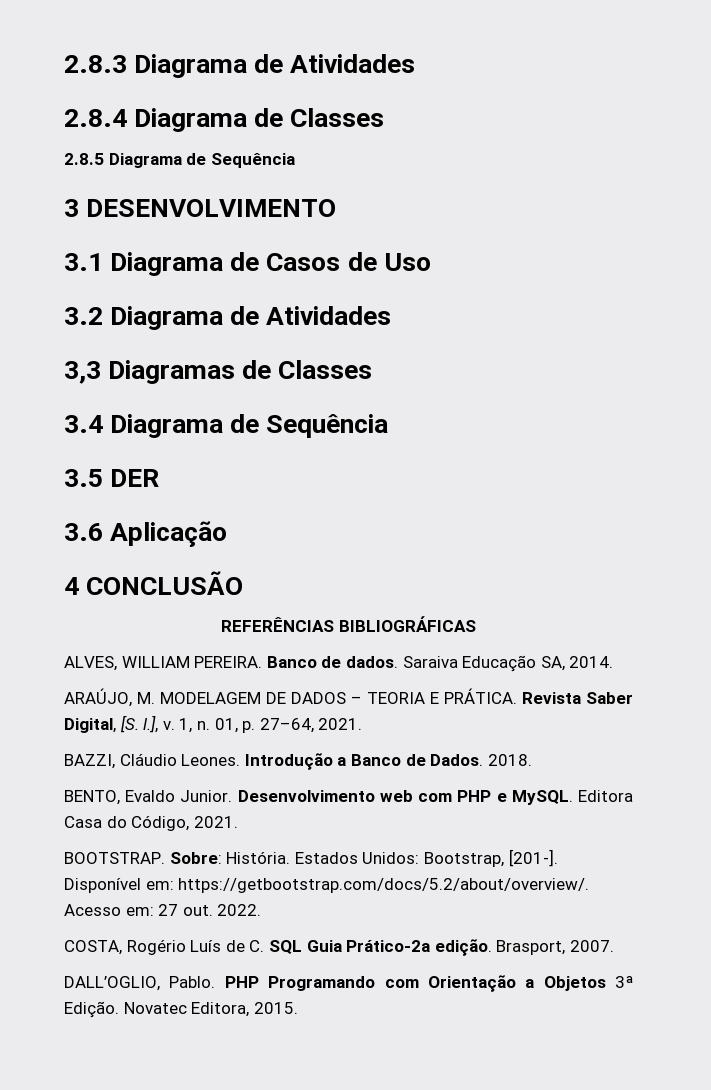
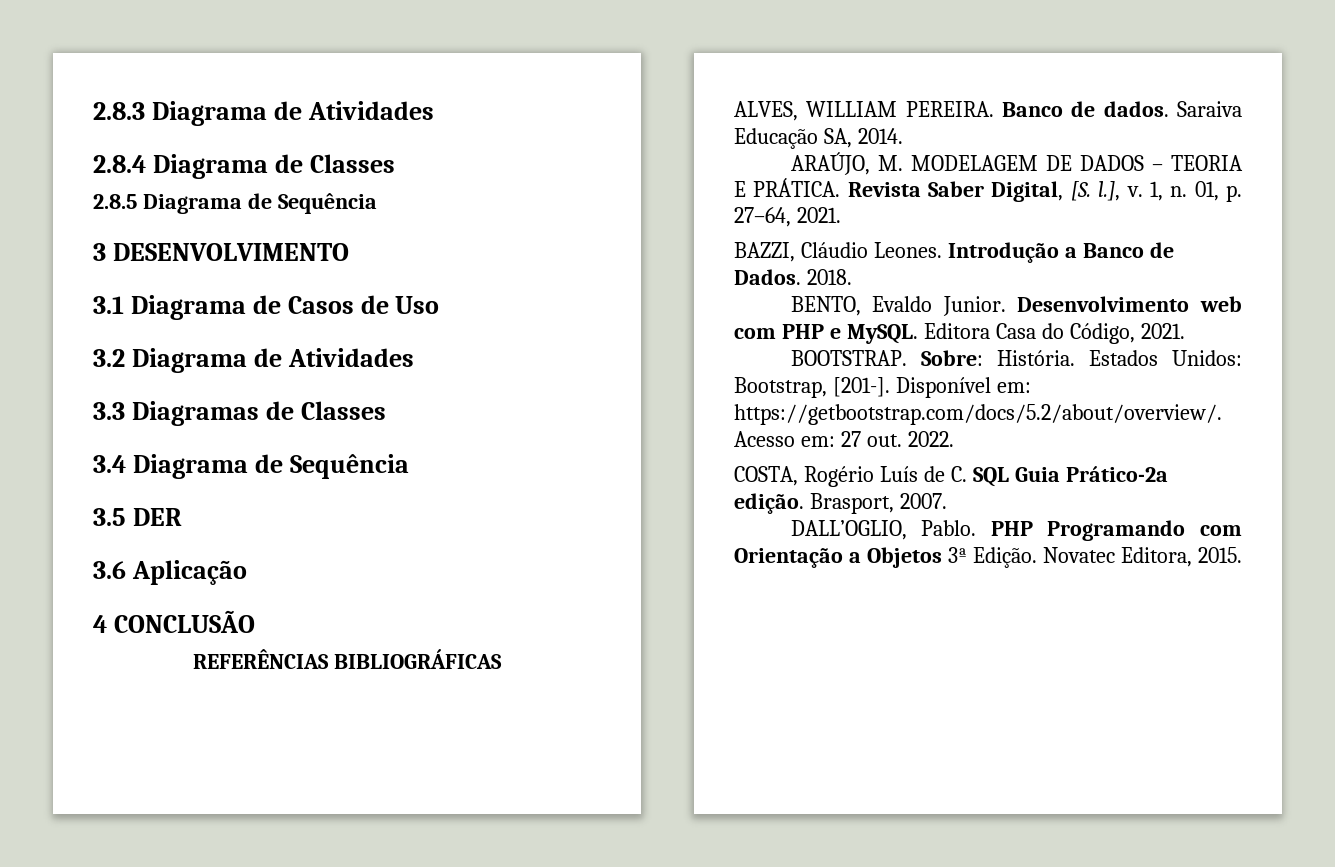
- 3,3 Diagramas de Classes
+ 3.3 Diagramas de Classes

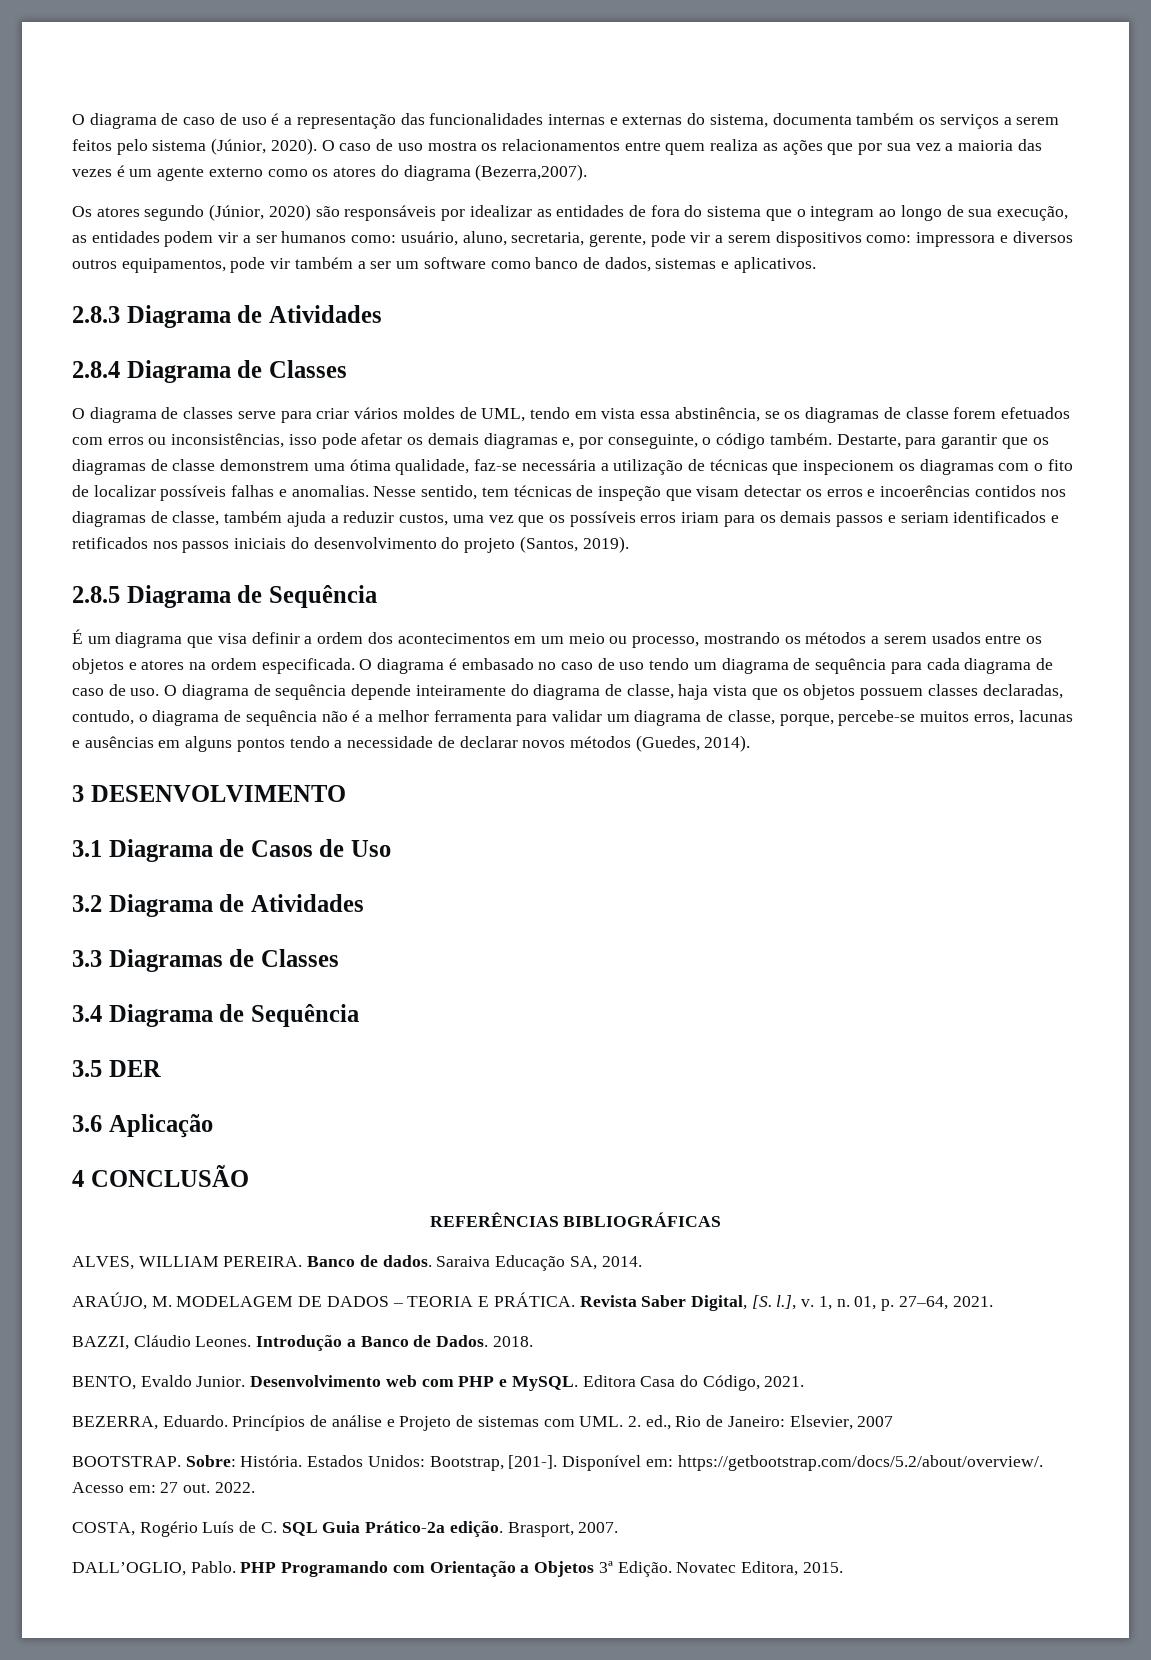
+ O diagrama de caso de uso é a representação das funcionalidades internas e externas do sistema, documenta também os serviços a serem feitos pelo sistema (Júnior, 2020). O caso de uso mostra os relacionamentos entre quem realiza as ações que por sua vez a maioria das vezes é um agente externo como os atores do diagrama (Bezerra,2007).
+ Os atores segundo (Júnior, 2020) são responsáveis por idealizar as entidades de fora do sistema que o integram ao longo de sua execução, as entidades podem vir a ser humanos como: usuário, aluno, secretaria, gerente, pode vir a serem dispositivos como: impressora e diversos outros equipamentos, pode vir também a ser um software como banco de dados, sistemas e aplicativos.
+ O diagrama de classes serve para criar vários moldes de UML, tendo em vista essa abstinência, se os diagramas de classe forem efetuados com erros ou inconsistências, isso pode afetar os demais diagramas e, por conseguinte, o código também. Destarte, para garantir que os diagramas de classe demonstrem uma ótima qualidade, faz-se necessária a utilização de técnicas que inspecionem os diagramas com o fito de localizar possíveis falhas e anomalias. Nesse sentido, tem técnicas de inspeção que visam detectar os erros e incoerências contidos nos diagramas de classe, também ajuda a reduzir custos, uma vez que os possíveis erros iriam para os demais passos e seriam identificados e retificados nos passos iniciais do desenvolvimento do projeto (Santos, 2019).
  2.8.5 Diagrama de Sequência
+ É um diagrama que visa definir a ordem dos acontecimentos em um meio ou processo, mostrando os métodos a serem usados entre os objetos e atores na ordem especificada. O diagrama é embasado no caso de uso tendo um diagrama de sequência para cada diagrama de caso de uso. O diagrama de sequência depende inteiramente do diagrama de classe, haja vista que os objetos possuem classes declaradas, contudo, o diagrama de sequência não é a melhor ferramenta para validar um diagrama de classe, porque, percebe-se muitos erros, lacunas e ausências em alguns pontos tendo a necessidade de declarar novos métodos (Guedes, 2014).
+ BEZERRA, Eduardo. Princípios de análise e Projeto de sistemas com UML. 2. ed., Rio de Janeiro: Elsevier, 2007

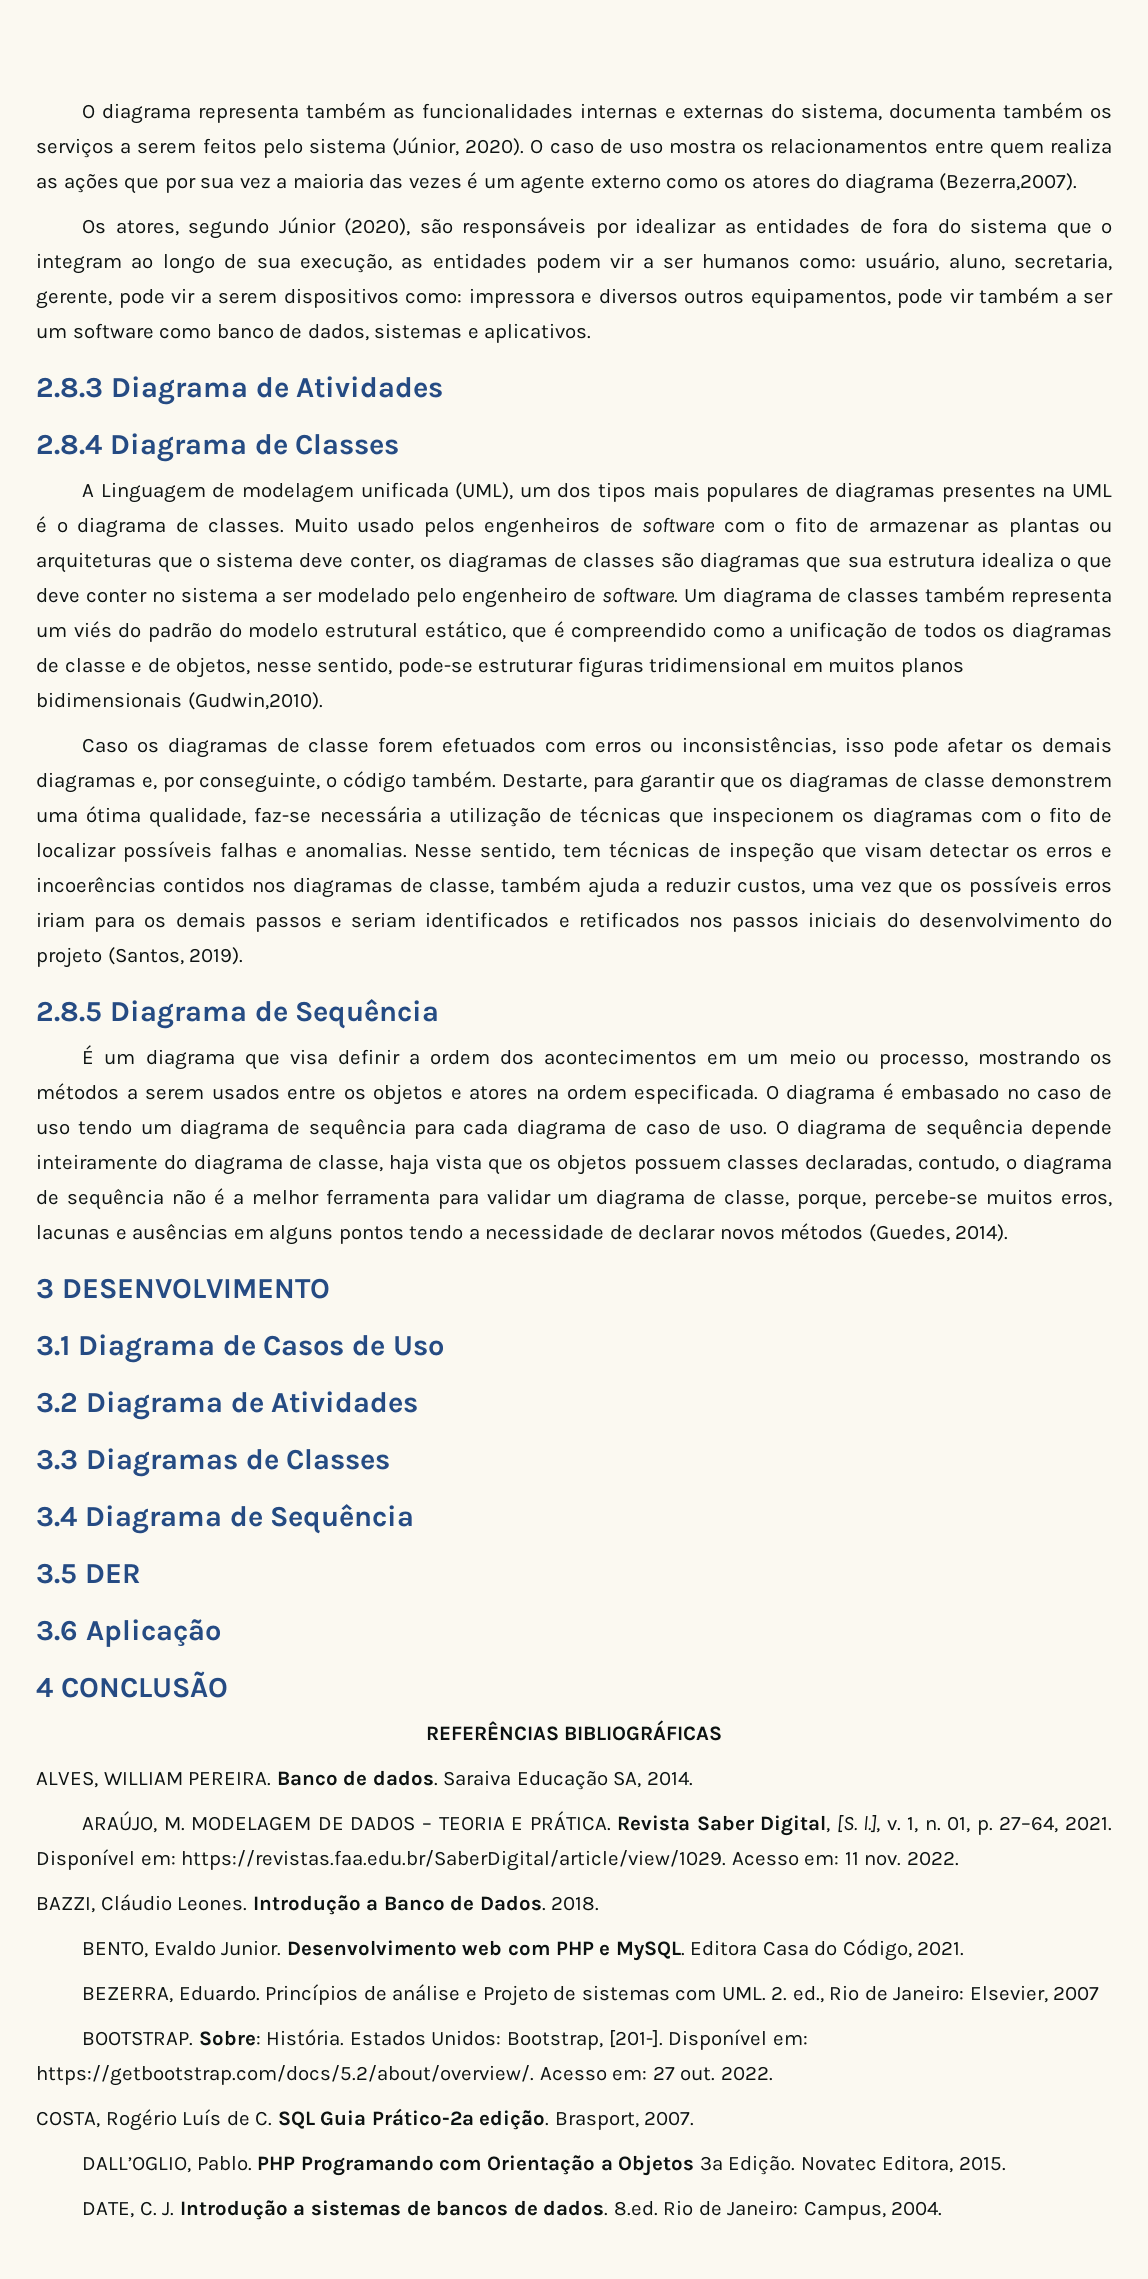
- O diagrama de caso de uso é a representação das funcionalidades internas e externas do sistema, documenta também os serviços a serem feitos pelo sistema (Júnior, 2020).
+ O diagrama representa também as funcionalidades internas e externas do sistema, documenta também os serviços a serem feitos pelo sistema (Júnior, 2020).
- Os atores segundo (Júnior, 2020) são responsáveis por idealizar as entidades de fora do sistema que o integram ao longo de sua execução, as entidades podem vir a ser humanos como: usuário, aluno, secretaria, gerente, pode vir a serem dispositivos como: impressora e diversos outros equipamentos, pode vir também a ser um software como banco de dados, sistemas e aplicativos.
+ Os atores, segundo Júnior (2020), são responsáveis por idealizar as entidades de fora do sistema que o integram ao longo de sua execução, as entidades podem vir a ser humanos como: usuário, aluno, secretaria, gerente, pode vir a serem dispositivos como: impressora e diversos outros equipamentos, pode vir também a ser um software como banco de dados, sistemas e aplicativos.
- O diagrama de classes serve para criar vários moldes de UML, tendo em vista essa abstinência, se os diagramas de classe forem efetuados com erros ou inconsistências, isso pode afetar os demais diagramas e, por conseguinte, o código também.
+ A Linguagem de modelagem unificada (UML), um dos tipos mais populares de diagramas presentes na UML é o diagrama de classes. Muito usado pelos engenheiros de software com o fito de armazenar as plantas ou arquiteturas que o sistema deve conter, os diagramas de classes são diagramas que sua estrutura idealiza o que deve conter no sistema a ser modelado pelo engenheiro de software. Um diagrama de classes também representa um viés do padrão do modelo estrutural estático, que é compreendido como a unificação de todos os diagramas de classe e de objetos, nesse sentido, pode-se estruturar figuras tridimensional em muitos planos bidimensionais (Gudwin,2010).
+ Caso os diagramas de classe forem efetuados com erros ou inconsistências, isso pode afetar os demais diagramas e, por conseguinte, o código também.
+ Disponível em: https://revistas.faa.edu.br/SaberDigital/article/view/1029. Acesso em: 11 nov. 2022.
+ DATE, C. J. Introdução a sistemas de bancos de dados. 8.ed. Rio de Janeiro: Campus, 2004.

